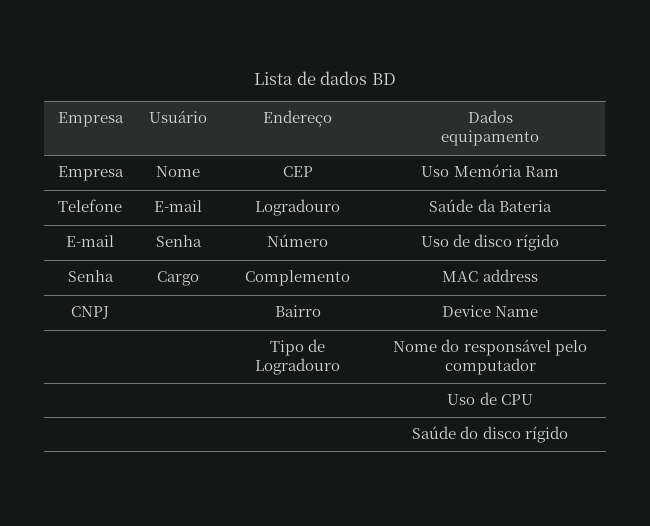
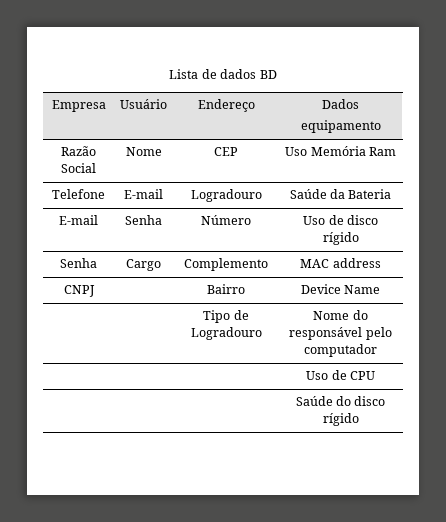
- Empresa | Nome | CEP | Uso Memória Ram
+ Razão Social | Nome | CEP | Uso Memória Ram

